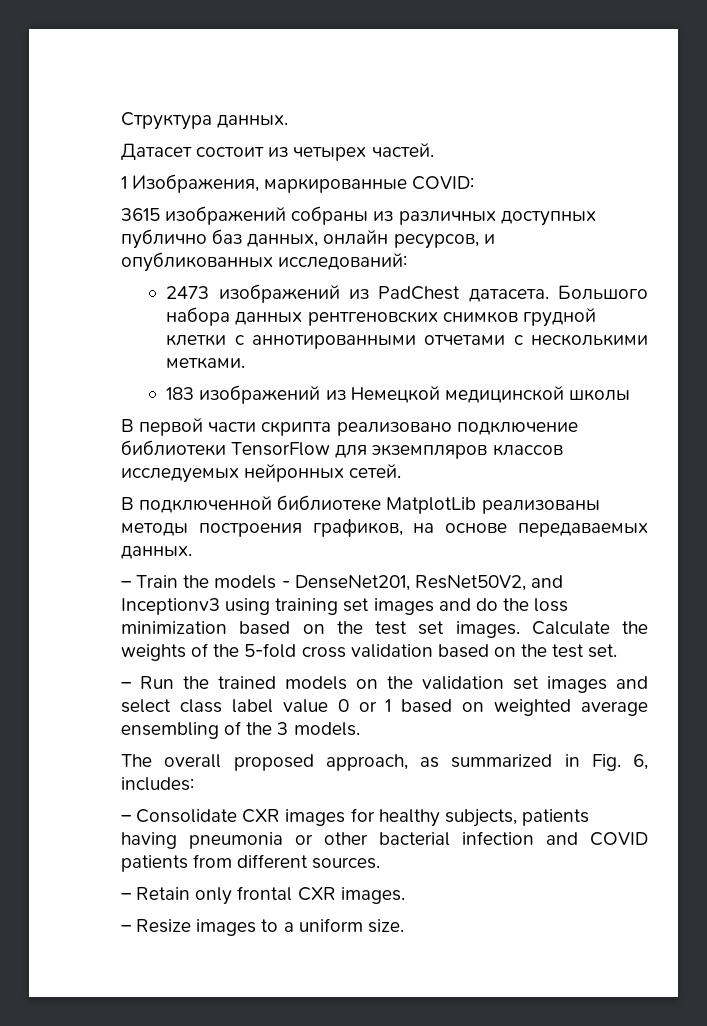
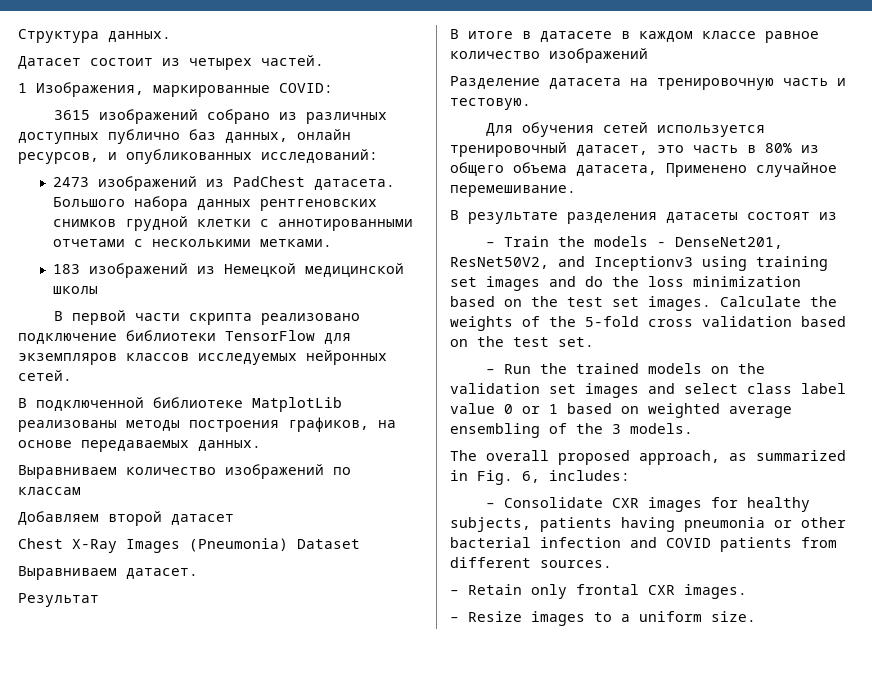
- 3615 изображений собраны из различных доступных публично баз данных, онлайн ресурсов, и опубликованных исследований:
+ 3615 изображений собрано из различных доступных публично баз данных, онлайн ресурсов, и опубликованных исследований:
+ Выравниваем количество изображений по классам
+ Добавляем второй датасет
+ Chest X-Ray Images (Pneumonia) Dataset
+ Выравниваем датасет.
+ Результат
+ В итоге в датасете в каждом классе равное количество изображений
+ Разделение датасета на тренировочную часть и тестовую.
+ Для обучения сетей используется тренировочный датасет, это часть в 80% из общего объема датасета, Применено случайное перемешивание.
+ В результате разделения датасеты состоят из

